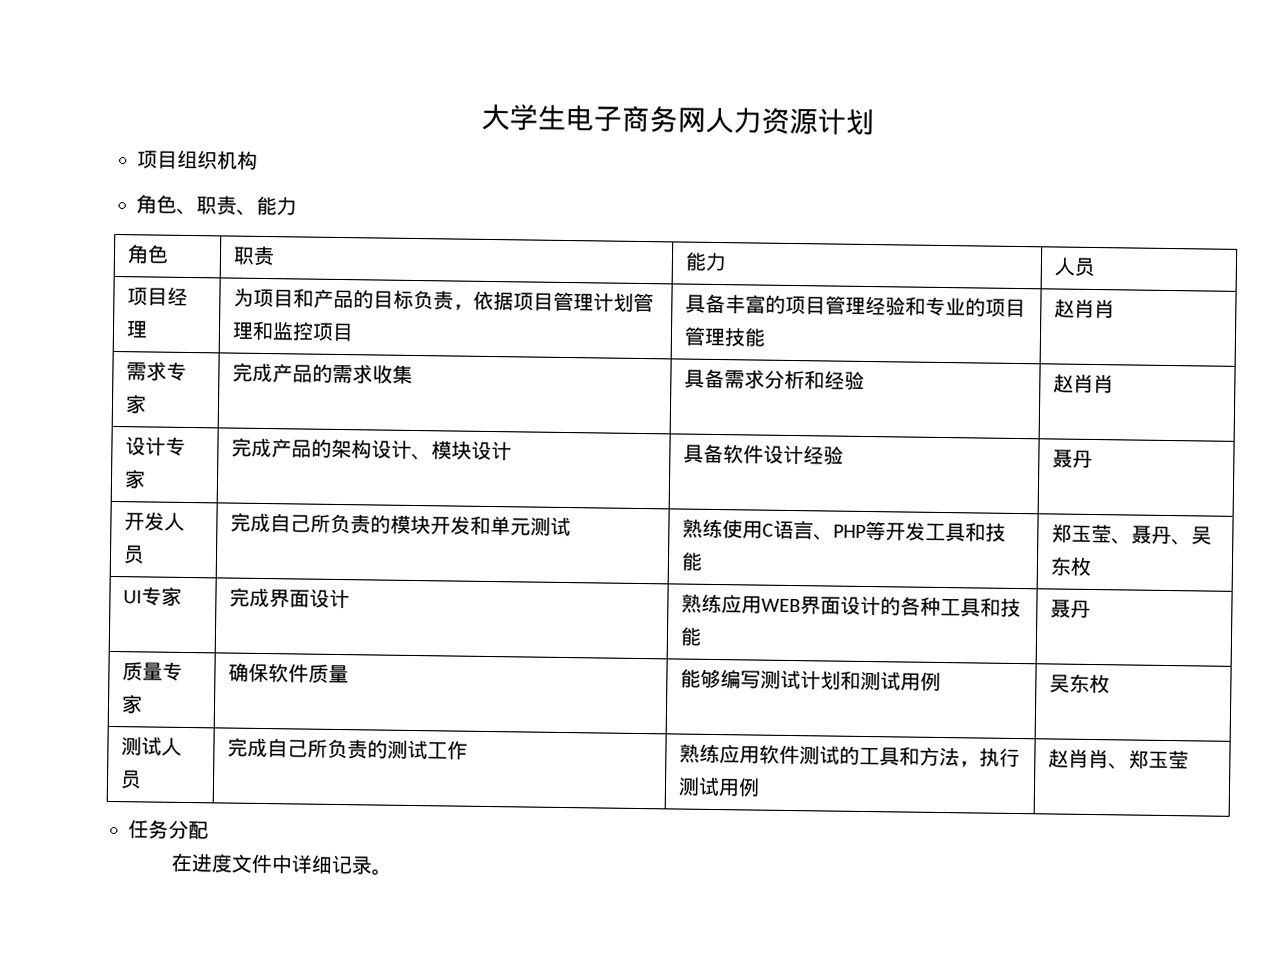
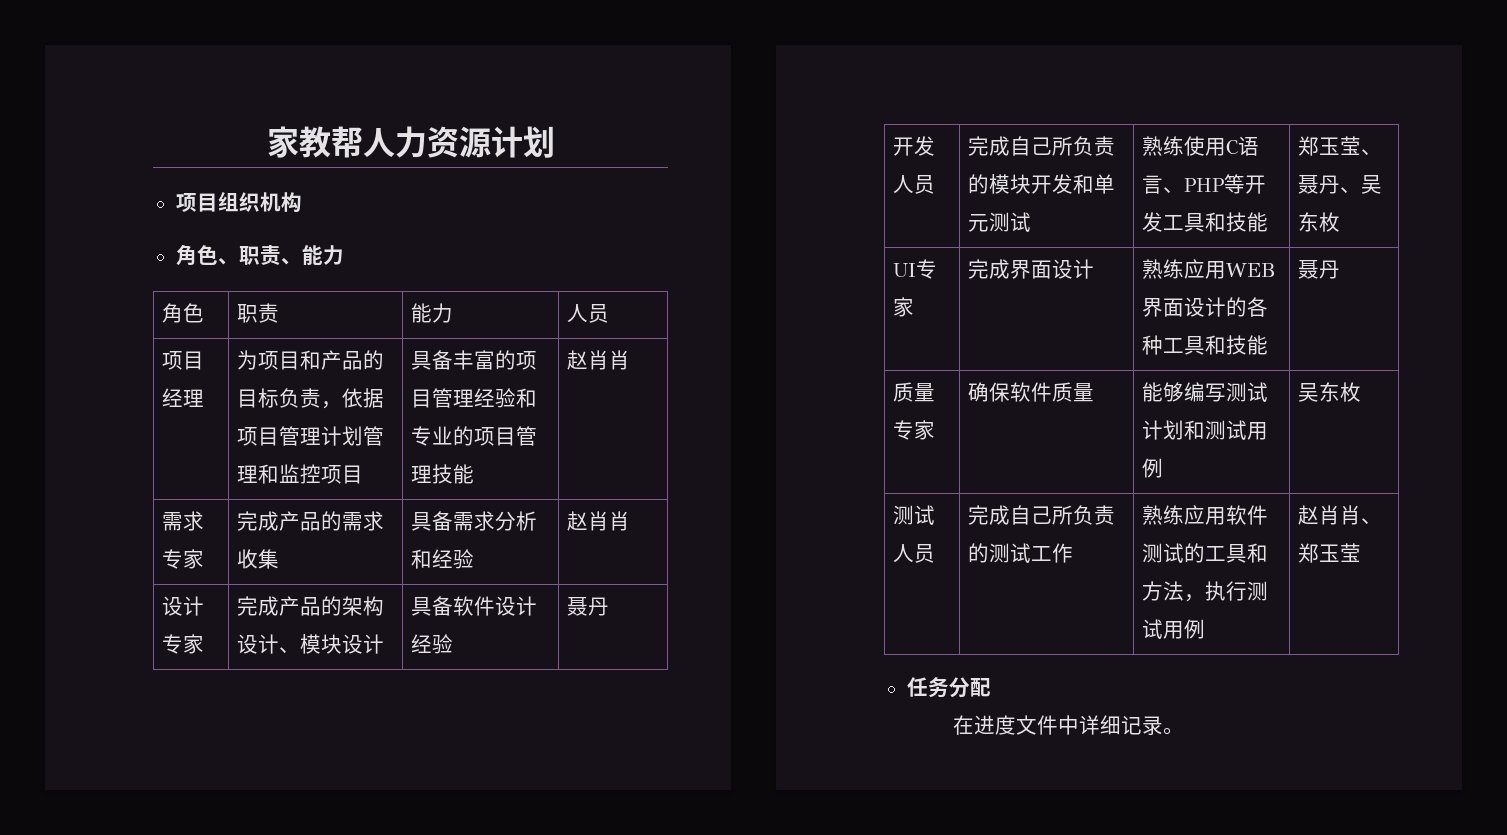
- 大学生电子商务网人力资源计划
+ 家教帮人力资源计划

